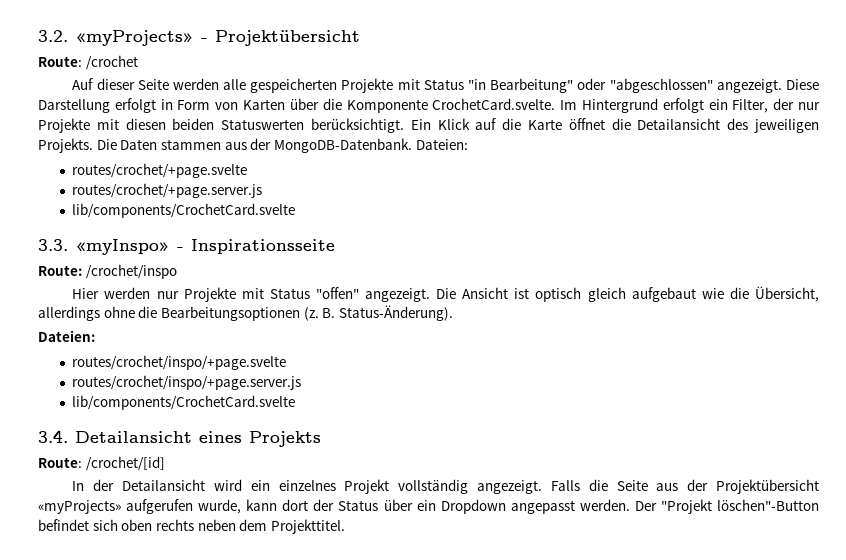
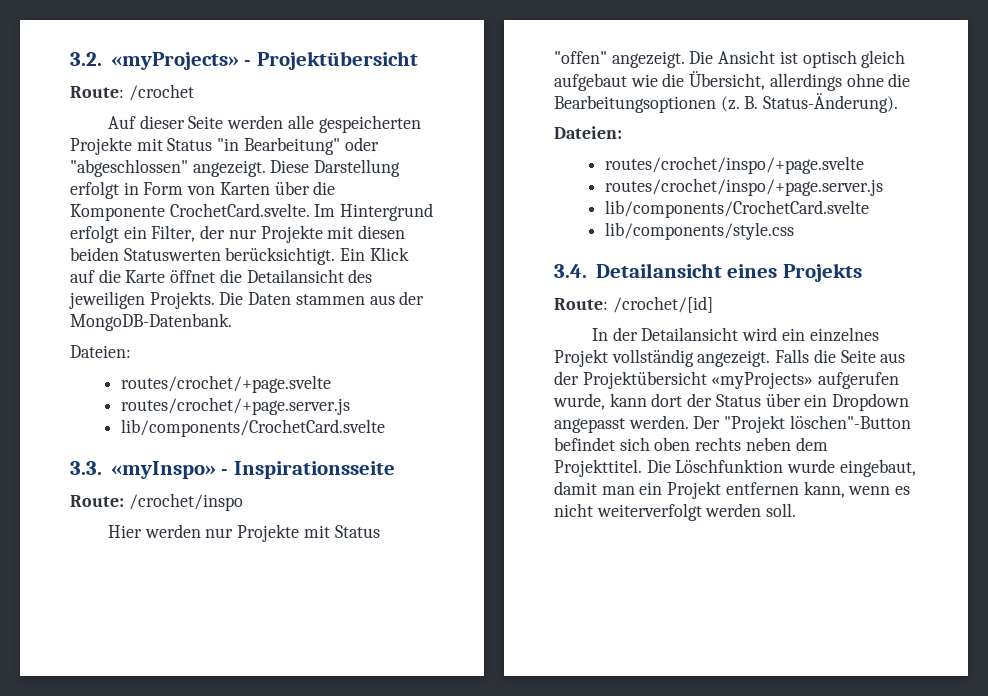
- Die Daten stammen aus der MongoDB-Datenbank. Dateien:
+ Die Daten stammen aus der MongoDB-Datenbank.
+ Dateien:
+ lib/components/style.css
+ Die Löschfunktion wurde eingebaut, damit man ein Projekt entfernen kann, wenn es nicht weiterverfolgt werden soll.

